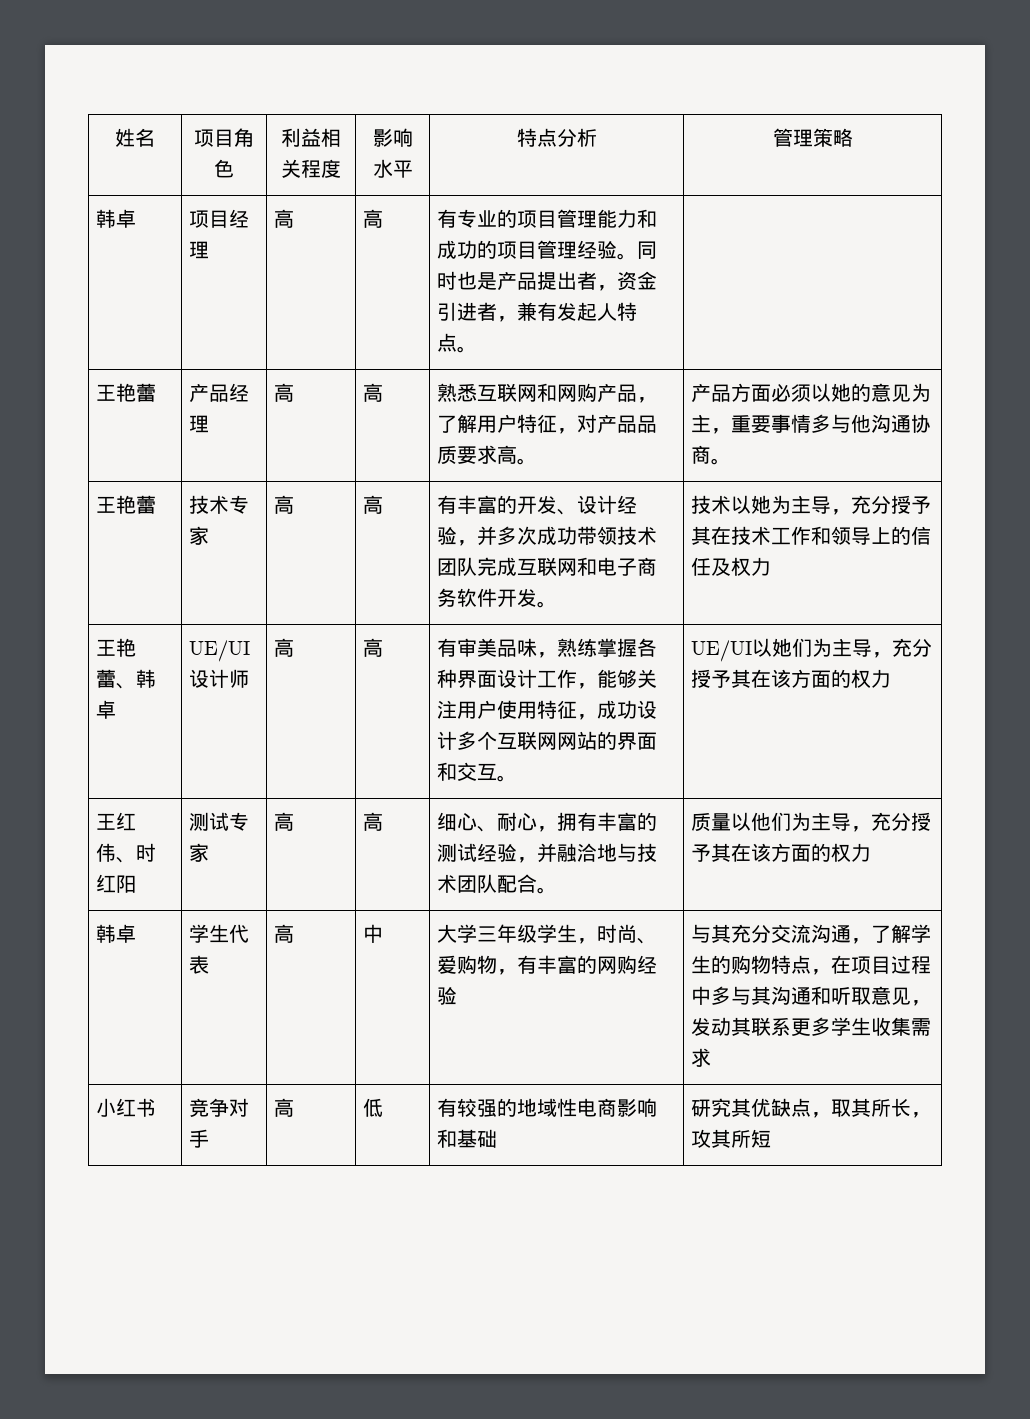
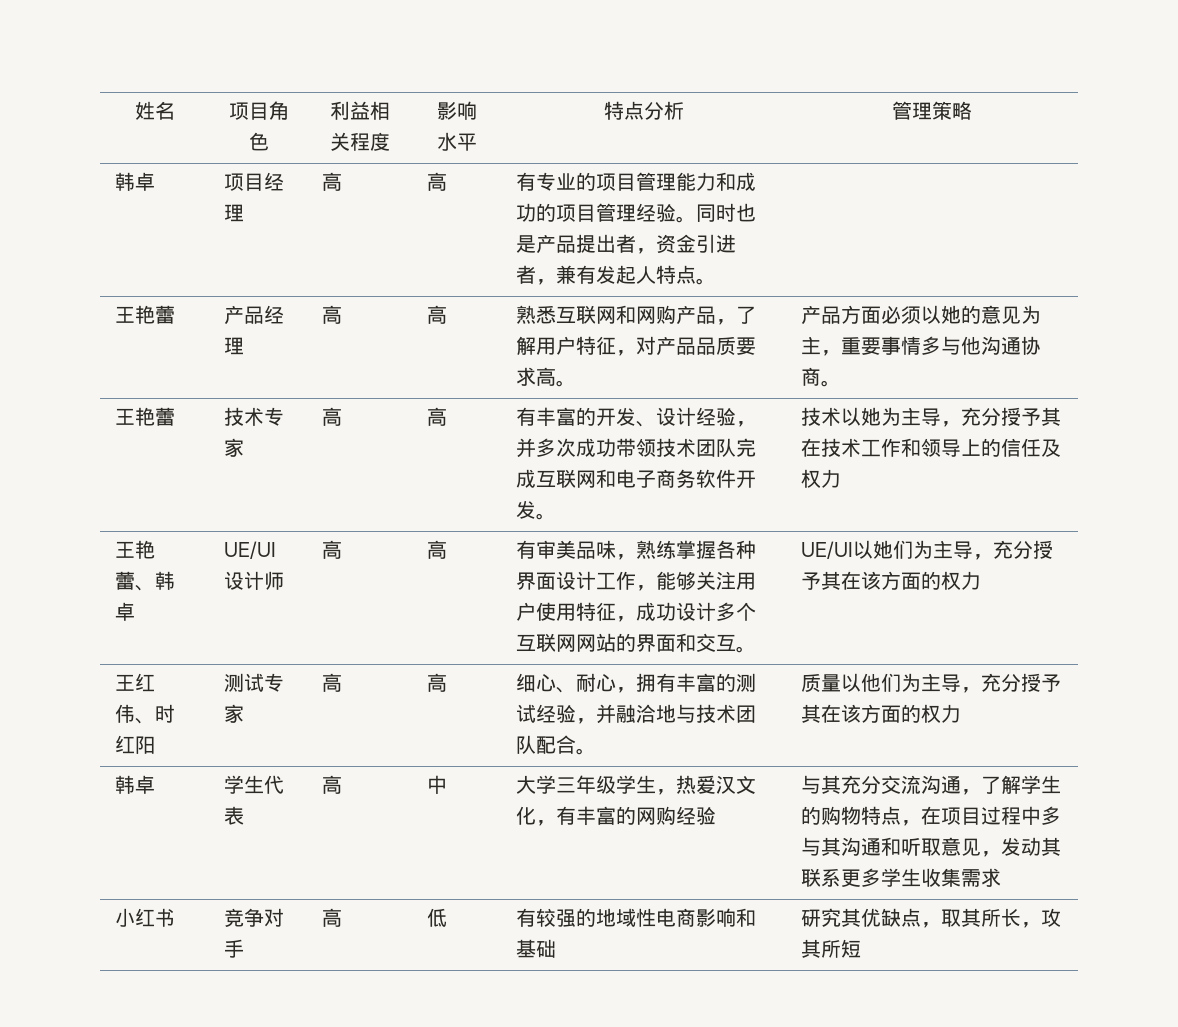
- 韩卓 | 学生代表 | 高 | 中 | 大学三年级学生，时尚、爱购物，有丰富的网购经验 | 与其充分交流沟通，了解学生的购物特点，在项目过程中多与其沟通和听取意见，发动其联系更多学生收集需求
+ 韩卓 | 学生代表 | 高 | 中 | 大学三年级学生，热爱汉文化，有丰富的网购经验 | 与其充分交流沟通，了解学生的购物特点，在项目过程中多与其沟通和听取意见，发动其联系更多学生收集需求

